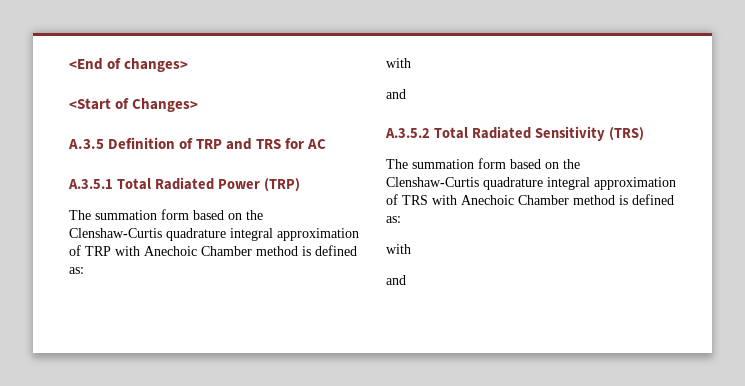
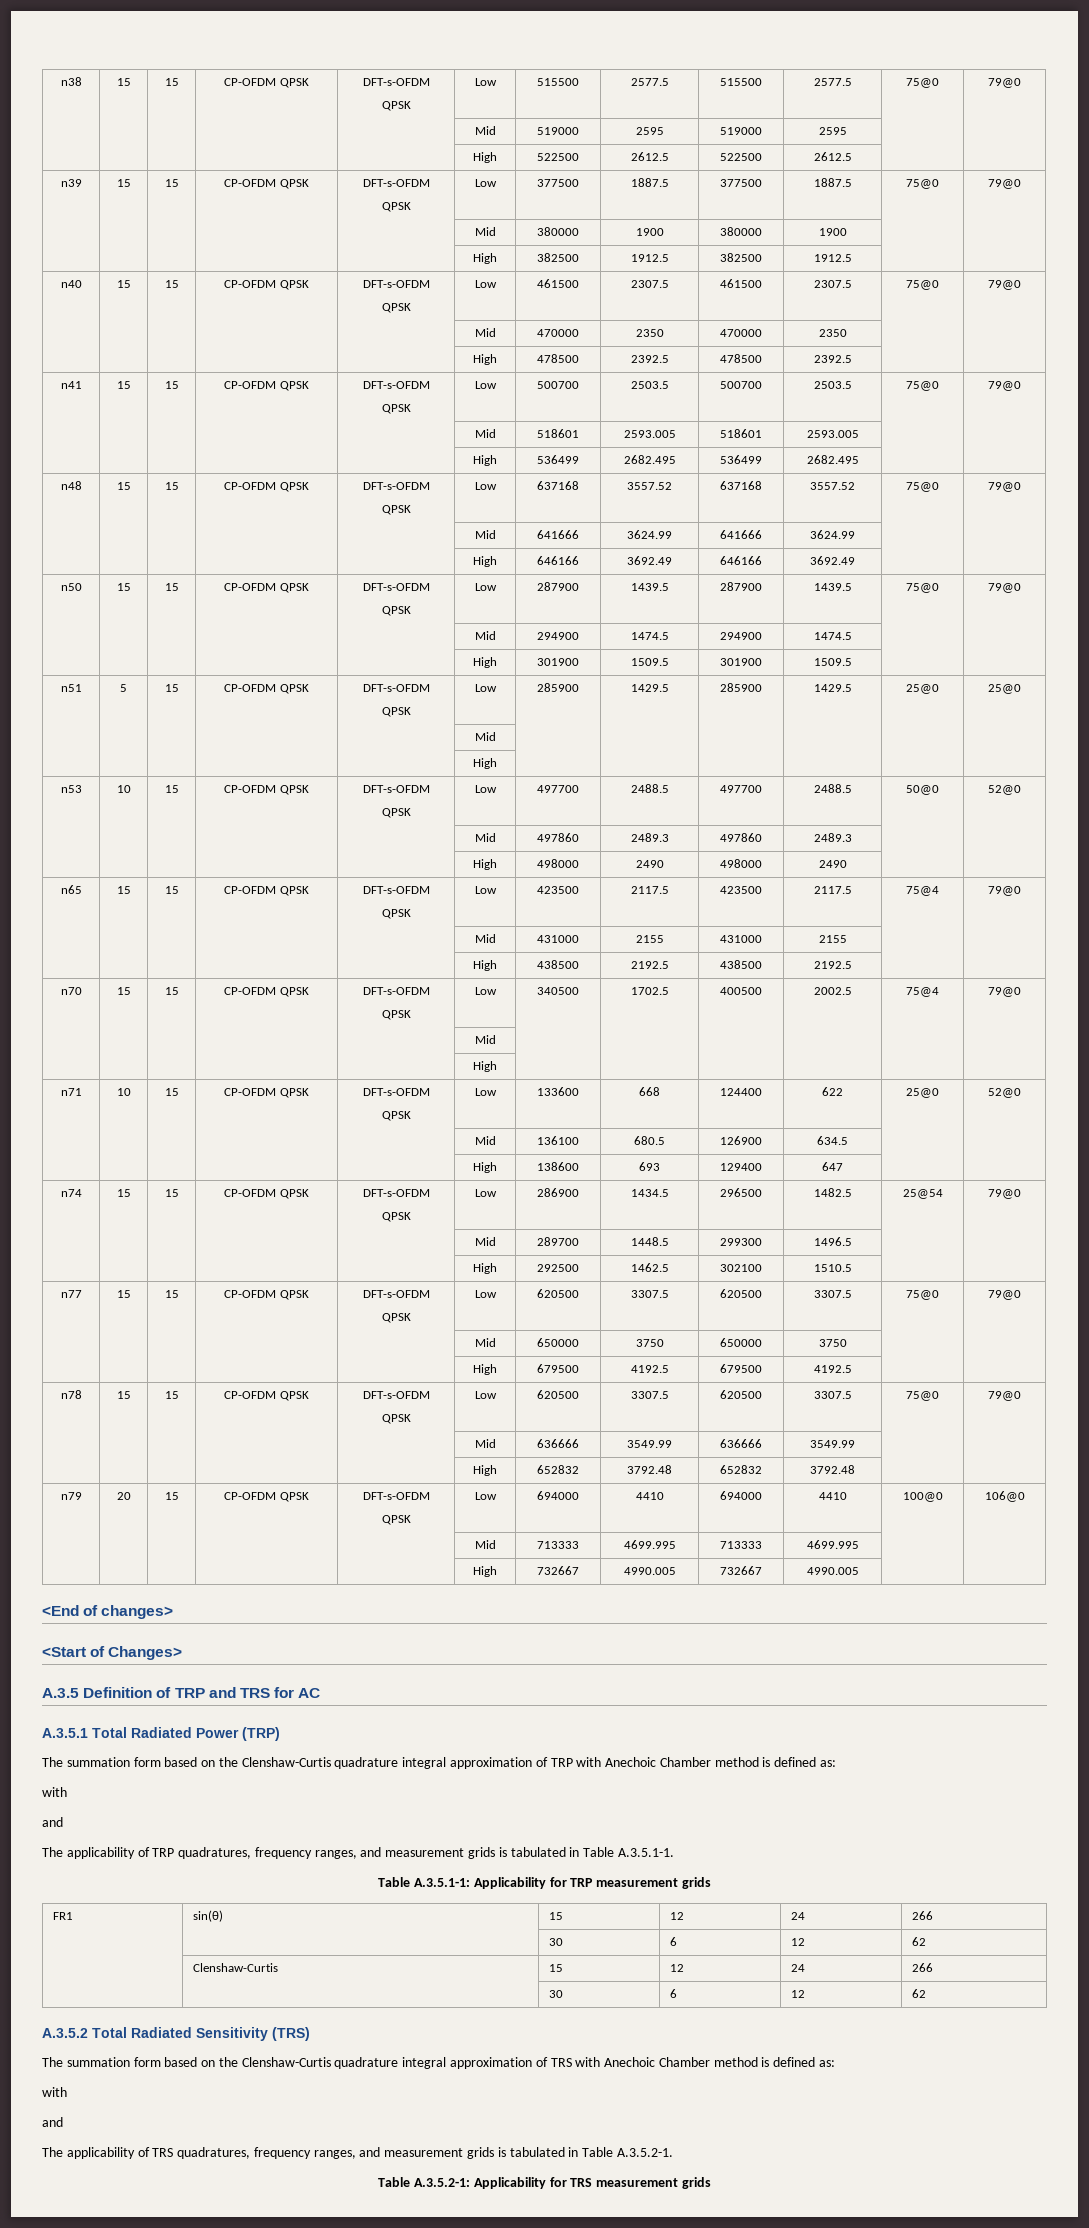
+ n38 | 15 | 15 | CP-OFDM QPSK | DFT-s-OFDM
+ QPSK | Low | 515500 | 2577.5 | 515500 | 2577.5 | 75@0 | 79@0
+ | | | | | Mid | 519000 | 2595 | 519000 | 2595 | |
+ | | | | | High | 522500 | 2612.5 | 522500 | 2612.5 | |
+ n39 | 15 | 15 | CP-OFDM QPSK | DFT-s-OFDM
+ QPSK | Low | 377500 | 1887.5 | 377500 | 1887.5 | 75@0 | 79@0
+ | | | | | Mid | 380000 | 1900 | 380000 | 1900 | |
+ | | | | | High | 382500 | 1912.5 | 382500 | 1912.5 | |
+ n40 | 15 | 15 | CP-OFDM QPSK | DFT-s-OFDM
+ QPSK | Low | 461500 | 2307.5 | 461500 | 2307.5 | 75@0 | 79@0
+ | | | | | Mid | 470000 | 2350 | 470000 | 2350 | |
+ | | | | | High | 478500 | 2392.5 | 478500 | 2392.5 | |
+ n41 | 15 | 15 | CP-OFDM QPSK | DFT-s-OFDM
+ QPSK | Low | 500700 | 2503.5 | 500700 | 2503.5 | 75@0 | 79@0
+ | | | | | Mid | 518601 | 2593.005 | 518601 | 2593.005 | |
+ | | | | | High | 536499 | 2682.495 | 536499 | 2682.495 | |
+ n48 | 15 | 15 | CP-OFDM QPSK | DFT-s-OFDM
+ QPSK | Low | 637168 | 3557.52 | 637168 | 3557.52 | 75@0 | 79@0
+ | | | | | Mid | 641666 | 3624.99 | 641666 | 3624.99 | |
+ | | | | | High | 646166 | 3692.49 | 646166 | 3692.49 | |
+ n50 | 15 | 15 | CP-OFDM QPSK | DFT-s-OFDM
+ QPSK | Low | 287900 | 1439.5 | 287900 | 1439.5 | 75@0 | 79@0
+ | | | | | Mid | 294900 | 1474.5 | 294900 | 1474.5 | |
+ | | | | | High | 301900 | 1509.5 | 301900 | 1509.5 | |
+ n51 | 5 | 15 | CP-OFDM QPSK | DFT-s-OFDM
+ QPSK | Low | 285900 | 1429.5 | 285900 | 1429.5 | 25@0 | 25@0
+ | | | | | Mid | | | | | |
+ | | | | | High | | | | | |
+ n53 | 10 | 15 | CP-OFDM QPSK | DFT-s-OFDM
+ QPSK | Low | 497700 | 2488.5 | 497700 | 2488.5 | 50@0 | 52@0
+ | | | | | Mid | 497860 | 2489.3 | 497860 | 2489.3 | |
+ | | | | | High | 498000 | 2490 | 498000 | 2490 | |
+ n65 | 15 | 15 | CP-OFDM QPSK | DFT-s-OFDM
+ QPSK | Low | 423500 | 2117.5 | 423500 | 2117.5 | 75@4 | 79@0
+ | | | | | Mid | 431000 | 2155 | 431000 | 2155 | |
+ | | | | | High | 438500 | 2192.5 | 438500 | 2192.5 | |
+ n70 | 15 | 15 | CP-OFDM QPSK | DFT-s-OFDM
+ QPSK | Low | 340500 | 1702.5 | 400500 | 2002.5 | 75@4 | 79@0
+ | | | | | Mid | | | | | |
+ | | | | | High | | | | | |
+ n71 | 10 | 15 | CP-OFDM QPSK | DFT-s-OFDM
+ QPSK | Low | 133600 | 668 | 124400 | 622 | 25@0 | 52@0
+ | | | | | Mid | 136100 | 680.5 | 126900 | 634.5 | |
+ | | | | | High | 138600 | 693 | 129400 | 647 | |
+ n74 | 15 | 15 | CP-OFDM QPSK | DFT-s-OFDM
+ QPSK | Low | 286900 | 1434.5 | 296500 | 1482.5 | 25@54 | 79@0
+ | | | | | Mid | 289700 | 1448.5 | 299300 | 1496.5 | |
+ | | | | | High | 292500 | 1462.5 | 302100 | 1510.5 | |
+ n77 | 15 | 15 | CP-OFDM QPSK | DFT-s-OFDM
+ QPSK | Low | 620500 | 3307.5 | 620500 | 3307.5 | 75@0 | 79@0
+ | | | | | Mid | 650000 | 3750 | 650000 | 3750 | |
+ | | | | | High | 679500 | 4192.5 | 679500 | 4192.5 | |
+ n78 | 15 | 15 | CP-OFDM QPSK | DFT-s-OFDM
+ QPSK | Low | 620500 | 3307.5 | 620500 | 3307.5 | 75@0 | 79@0
+ | | | | | Mid | 636666 | 3549.99 | 636666 | 3549.99 | |
+ | | | | | High | 652832 | 3792.48 | 652832 | 3792.48 | |
+ n79 | 20 | 15 | CP-OFDM QPSK | DFT-s-OFDM
+ QPSK | Low | 694000 | 4410 | 694000 | 4410 | 100@0 | 106@0
+ | | | | | Mid | 713333 | 4699.995 | 713333 | 4699.995 | |
+ | | | | | High | 732667 | 4990.005 | 732667 | 4990.005 | |
+ The applicability of TRP quadratures, frequency ranges, and measurement grids is tabulated in Table A.3.5.1-1.
+ Table A.3.5.1-1: Applicability for TRP measurement grids
+ FR1 | sin(θ) | 15 | 12 | 24 | 266
+ | | 30 | 6 | 12 | 62
+ | Clenshaw-Curtis | 15 | 12 | 24 | 266
+ | | 30 | 6 | 12 | 62
+ The applicability of TRS quadratures, frequency ranges, and measurement grids is tabulated in Table A.3.5.2-1.
+ Table A.3.5.2-1: Applicability for TRS measurement grids

